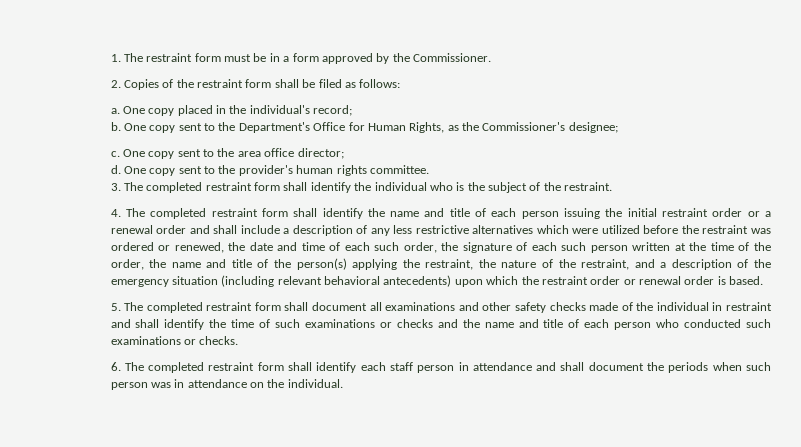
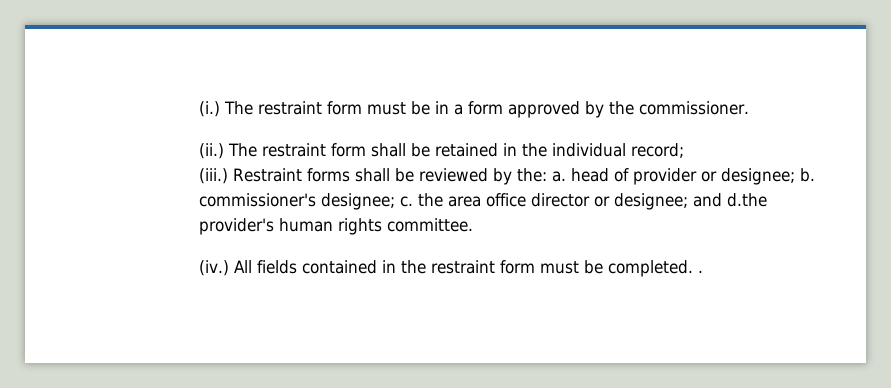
- 1. The restraint form must be in a form approved by the Commissioner.
- 2. Copies of the restraint form shall be filed as follows:
- a. One copy placed in the individual's record;
+ (i.) The restraint form must be in a form approved by the commissioner.
+ (ii.) The restraint form shall be retained in the individual record;
- b. One copy sent to the Department's Office for Human Rights, as the Commissioner's designee;
- c. One copy sent to the area office director;
- d. One copy sent to the provider's human rights committee.
- 3. The completed restraint form shall identify the individual who is the subject of the restraint.
- 4. The completed restraint form shall identify the name and title of each person issuing the initial restraint order or a renewal order and shall include a description of any less restrictive alternatives which were utilized before the restraint was ordered or renewed, the date and time of each such order, the signature of each such person written at the time of the order, the name and title of the person(s) applying the restraint, the nature of the restraint, and a description of the emergency situation (including relevant behavioral antecedents) upon which the restraint order or renewal order is based.
- 5. The completed restraint form shall document all examinations and other safety checks made of the individual in restraint and shall identify the time of such examinations or checks and the name and title of each person who conducted such examinations or checks.
- 6. The completed restraint form shall identify each staff person in attendance and shall document the periods when such person was in attendance on the individual.
+ (iii.) Restraint forms shall be reviewed by the: a. head of provider or designee; b. commissioner's designee; c. the area office director or designee; and d.the provider's human rights committee.
+ (iv.) All fields contained in the restraint form must be completed. .

